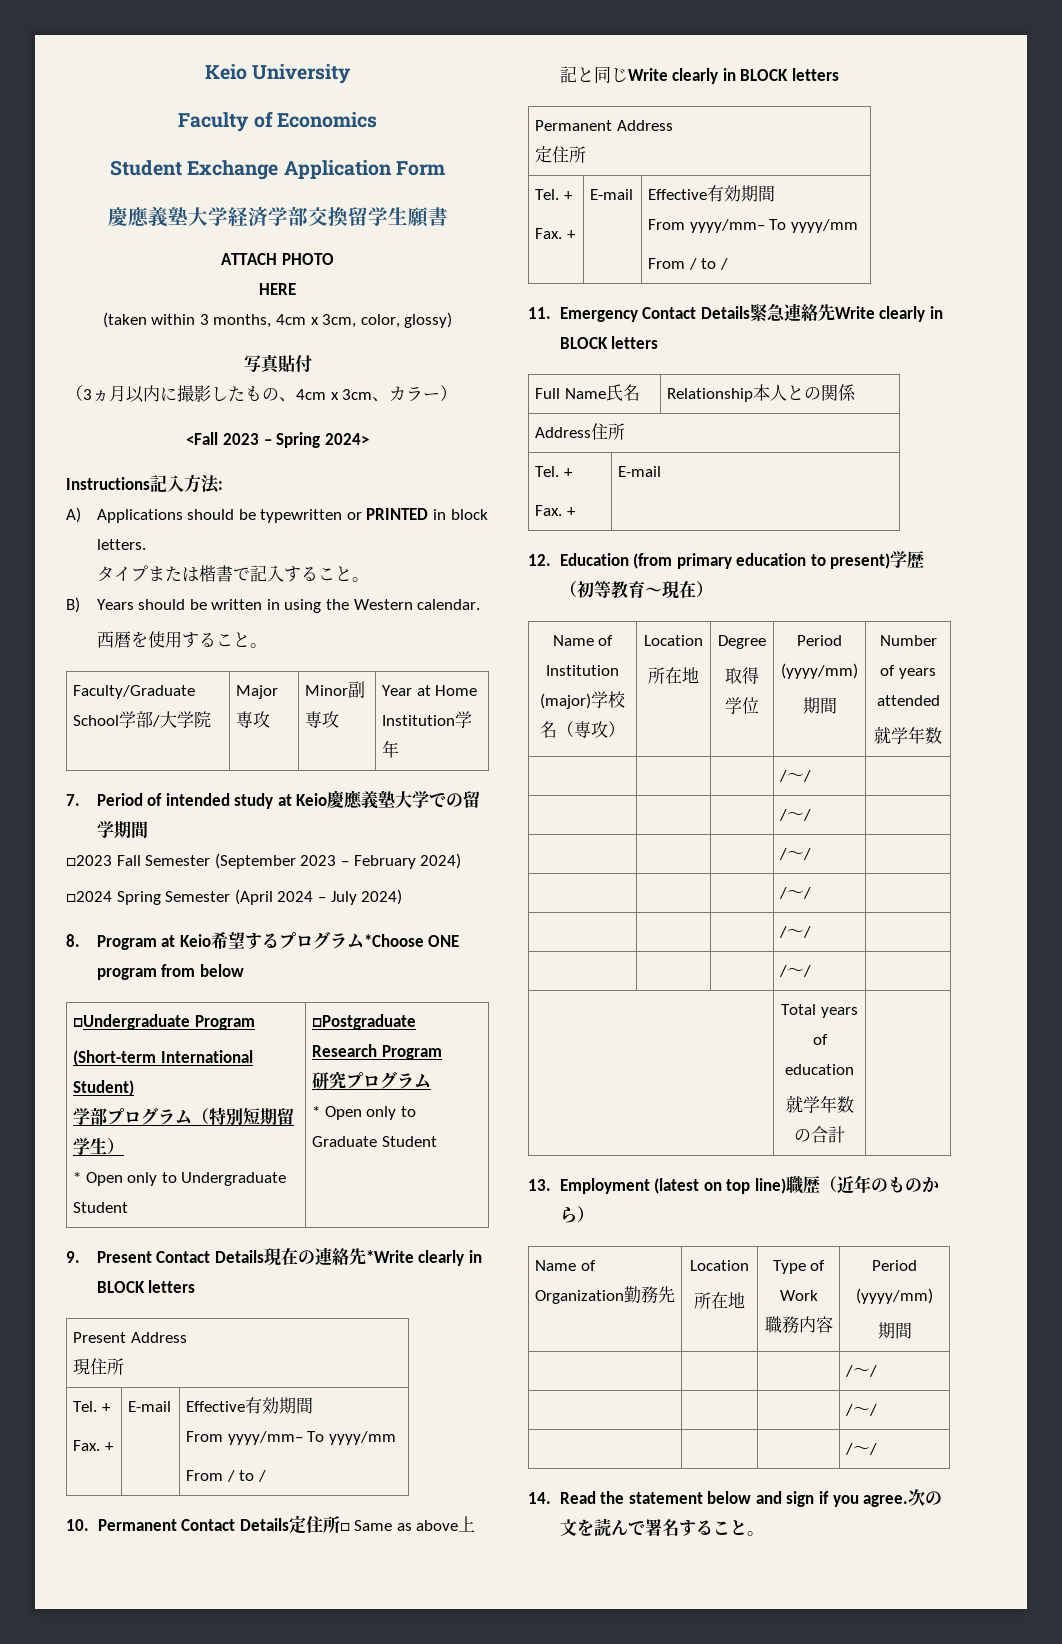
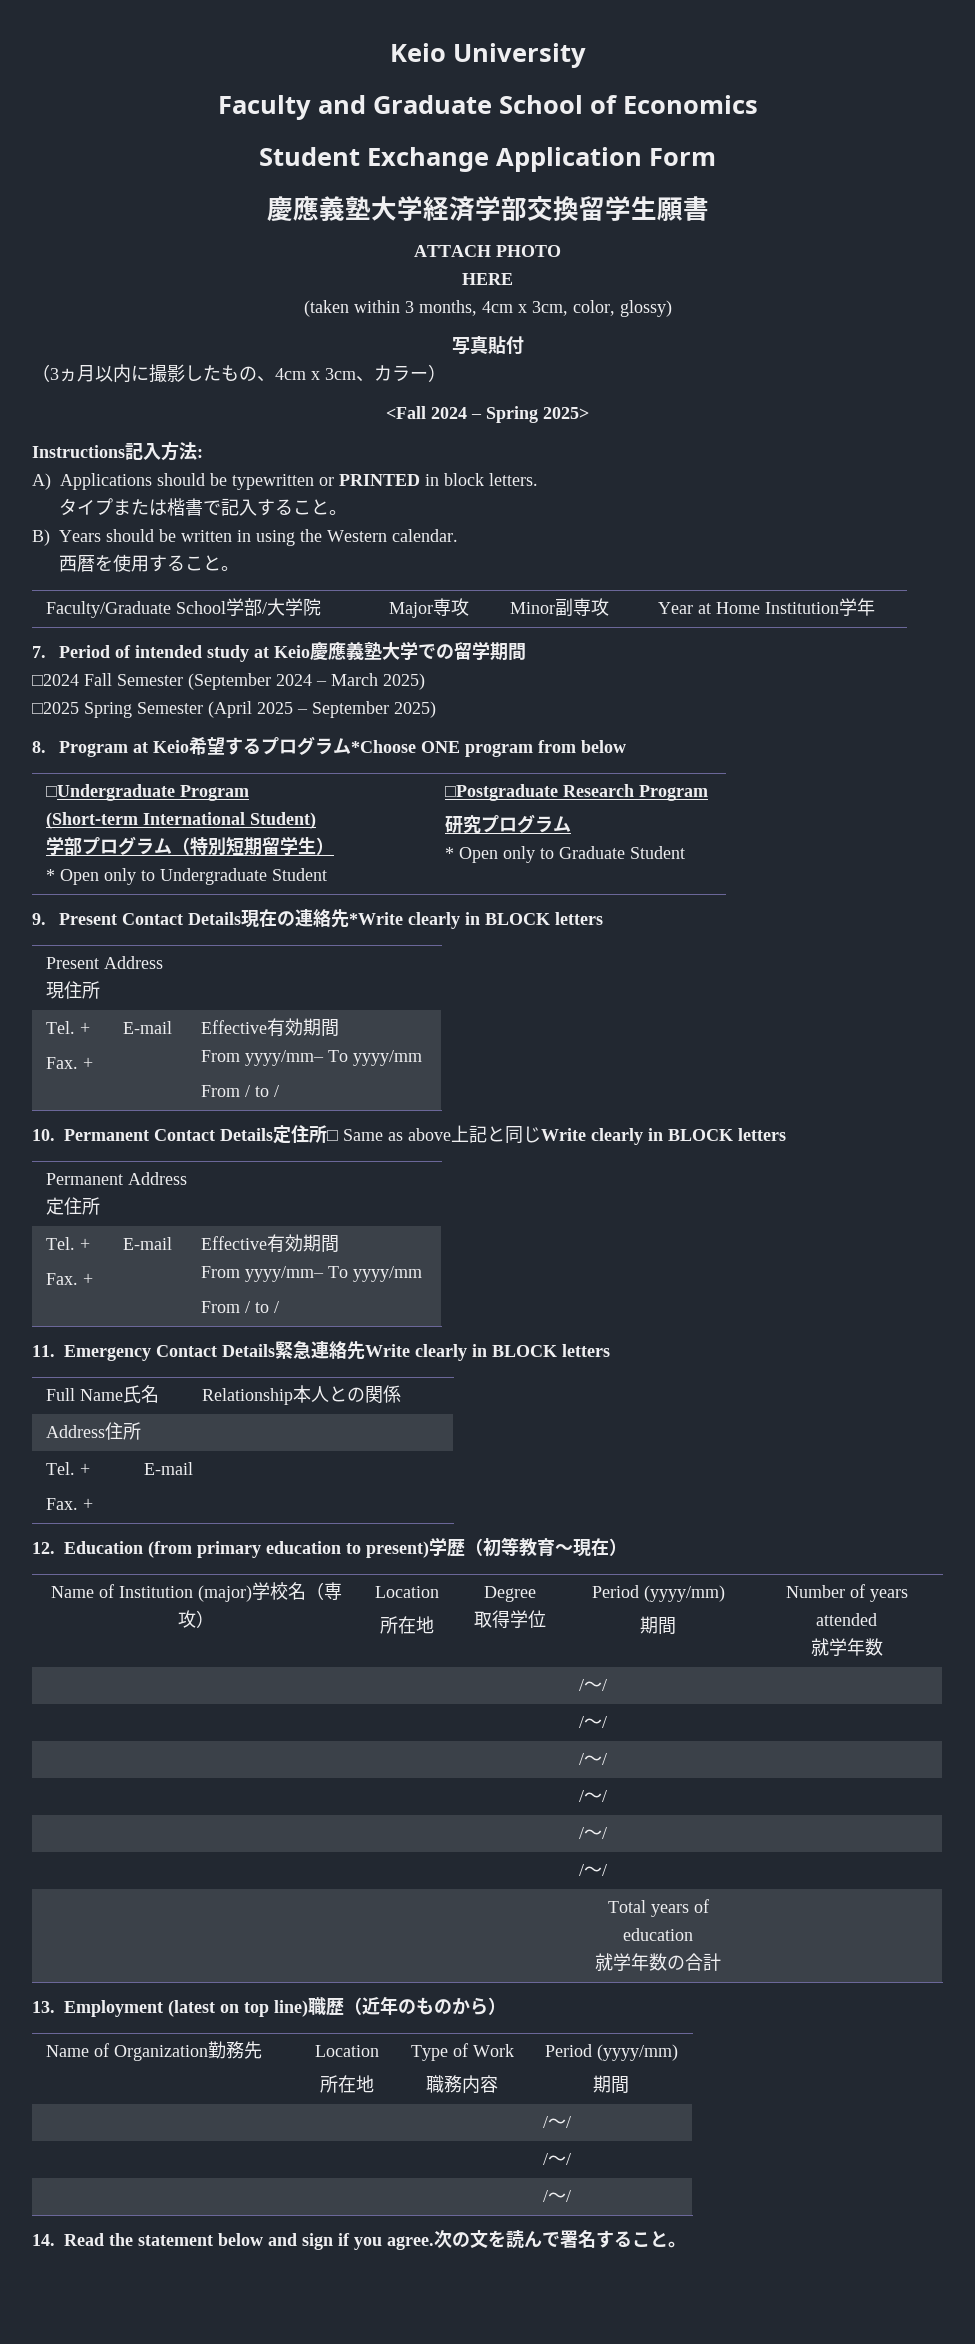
- Faculty of Economics
+ Faculty and Graduate School of Economics
- <Fall 2023 – Spring 2024>
+ <Fall 2024 – Spring 2025>
- □2023 Fall Semester (September 2023 – February 2024)
- □2024 Spring Semester (April 2024 – July 2024)
+ □2024 Fall Semester (September 2024 – March 2025)
+ □2025 Spring Semester (April 2025 – September 2025)

